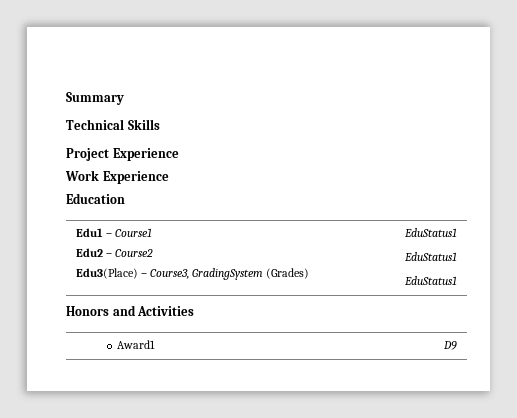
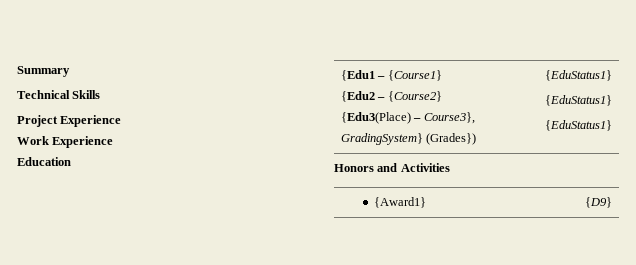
- Edu1 – Course1
- Edu2 – Course2
- Edu3(Place) – Course3, GradingSystem (Grades) | EduStatus1
- EduStatus1
- EduStatus1
+ {Edu1 – {Course1}
+ {Edu2 – {Course2}
+ {Edu3(Place) – Course3}, GradingSystem} (Grades}) | {EduStatus1}
+ {EduStatus1}
+ {EduStatus1}
- Award1 | D9
+ {Award1} | {D9}

